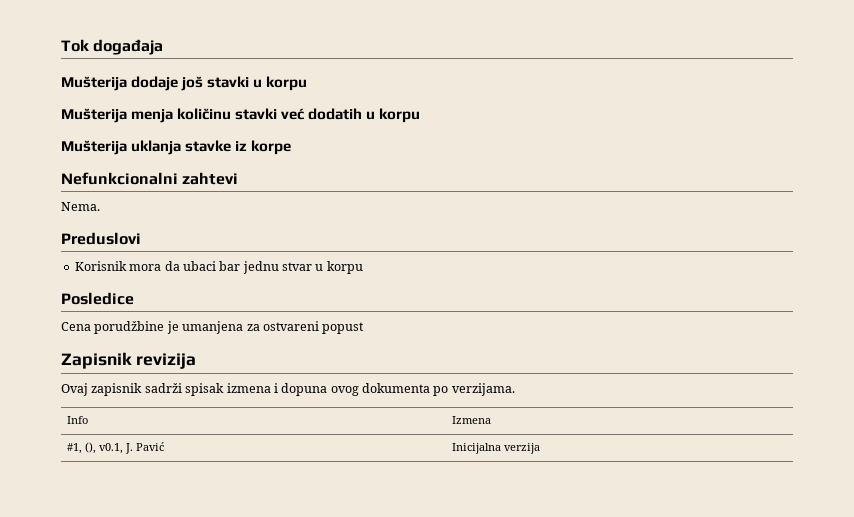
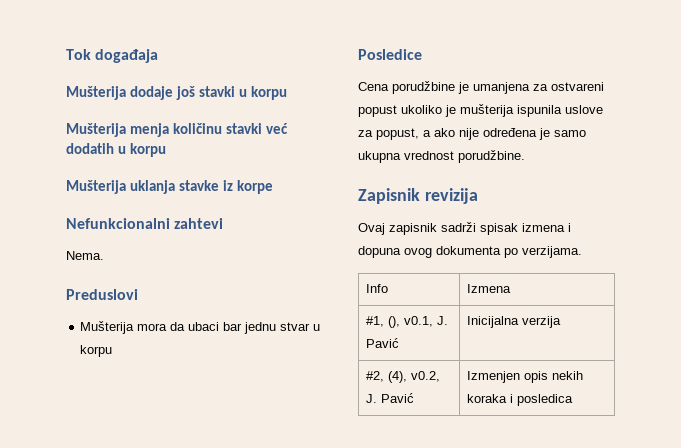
- Korisnik mora da ubaci bar jednu stvar u korpu
+ Mušterija mora da ubaci bar jednu stvar u korpu
- Cena porudžbine je umanjena za ostvareni popust
+ Cena porudžbine je umanjena za ostvareni popust ukoliko je mušterija ispunila uslove za popust, a ako nije određena je samo ukupna vrednost porudžbine.
+ #2, (4), v0.2, J. Pavić | Izmenjen opis nekih koraka i posledica

